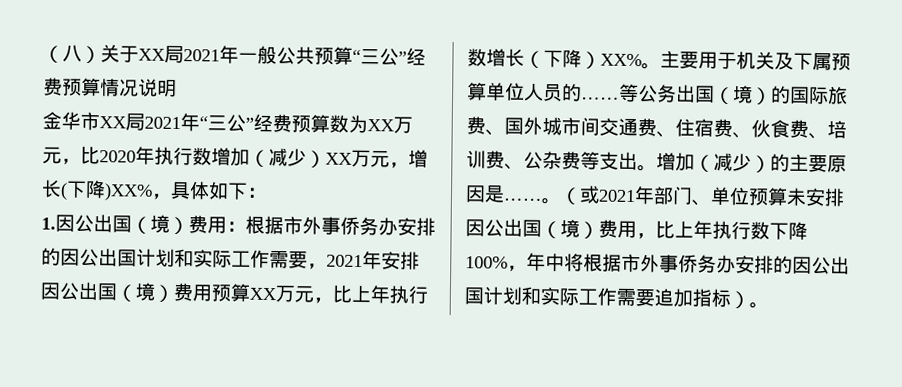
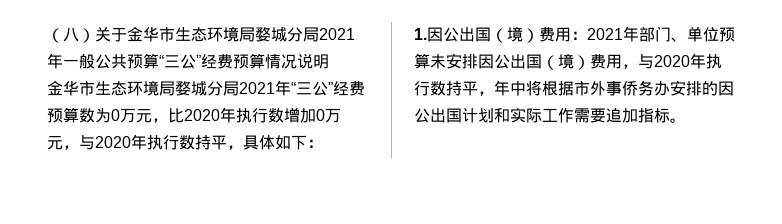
- （八）关于XX局2021年一般公共预算“三公”经费预算情况说明
+ （八）关于金华市生态环境局婺城分局2021年一般公共预算“三公”经费预算情况说明
- 金华市XX局2021年“三公”经费预算数为XX万元，比2020年执行数增加（减少）XX万元，增长(下降)XX%，具体如下：
+ 金华市生态环境局婺城分局2021年“三公”经费预算数为0万元，比2020年执行数增加0万元，与2020年执行数持平，具体如下：
- 1.因公出国（境）费用：根据市外事侨务办安排的因公出国计划和实际工作需要，2021年安排因公出国（境）费用预算XX万元，比上年执行数增长（下降）XX%。主要用于机关及下属预算单位人员的……等公务出国（境）的国际旅费、国外城市间交通费、住宿费、伙食费、培训费、公杂费等支出。增加（减少）的主要原因是……。（或2021年部门、单位预算未安排因公出国（境）费用，比上年执行数下降100%，年中将根据市外事侨务办安排的因公出国计划和实际工作需要追加指标）。
+ 1.因公出国（境）费用：2021年部门、单位预算未安排因公出国（境）费用，与2020年执行数持平，年中将根据市外事侨务办安排的因公出国计划和实际工作需要追加指标。

